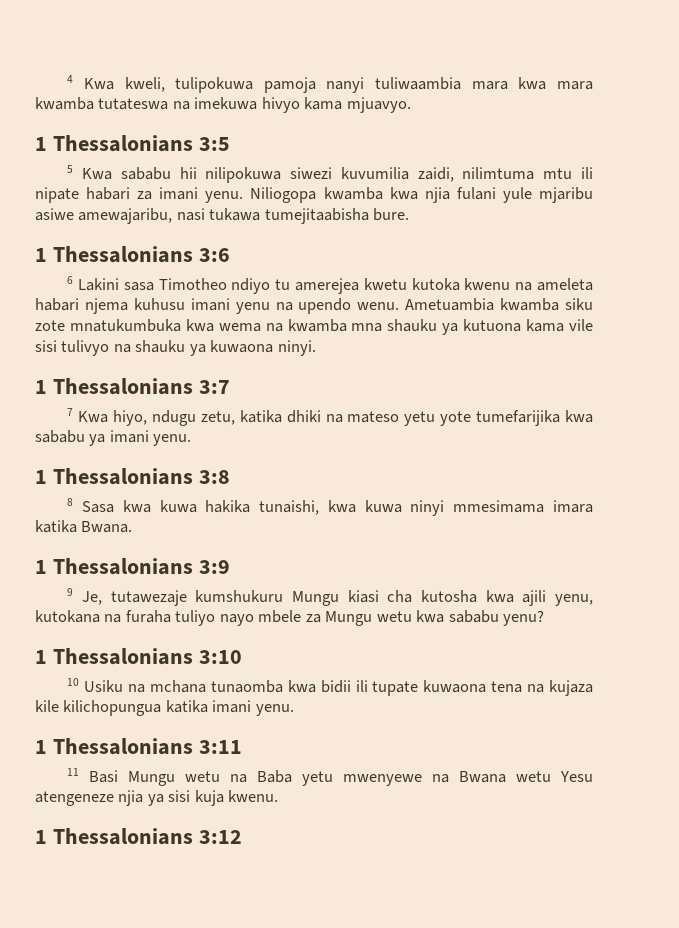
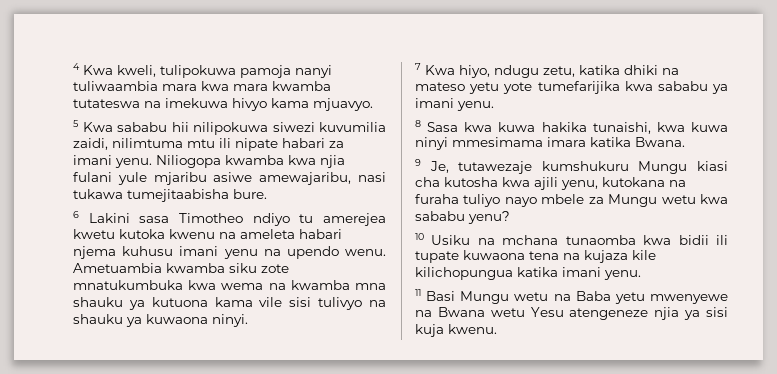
- 1 Thessalonians 3:5
- 1 Thessalonians 3:6
- 1 Thessalonians 3:7
- 1 Thessalonians 3:8
- 1 Thessalonians 3:9
- 1 Thessalonians 3:10
- 1 Thessalonians 3:11
- 1 Thessalonians 3:12

